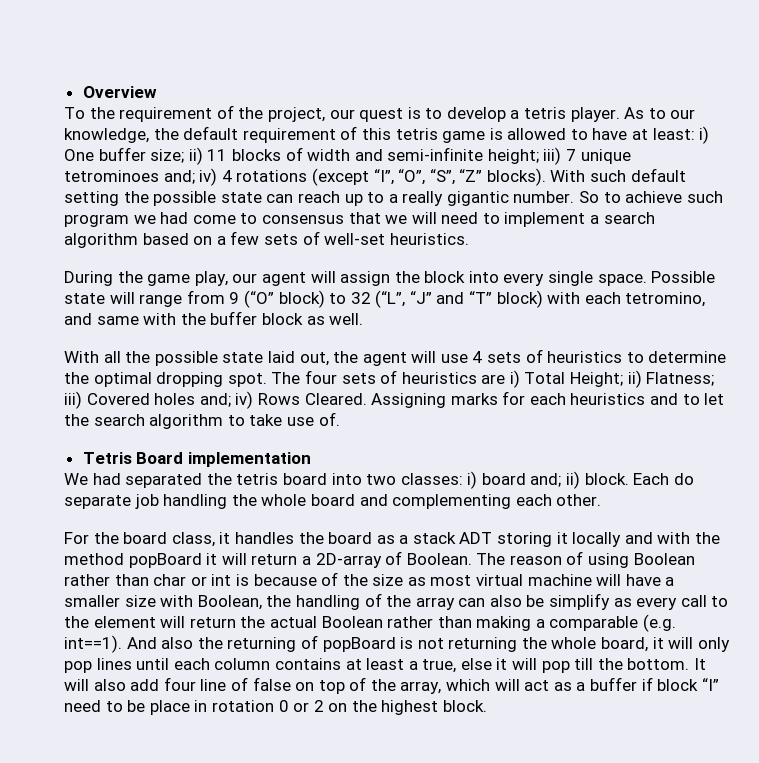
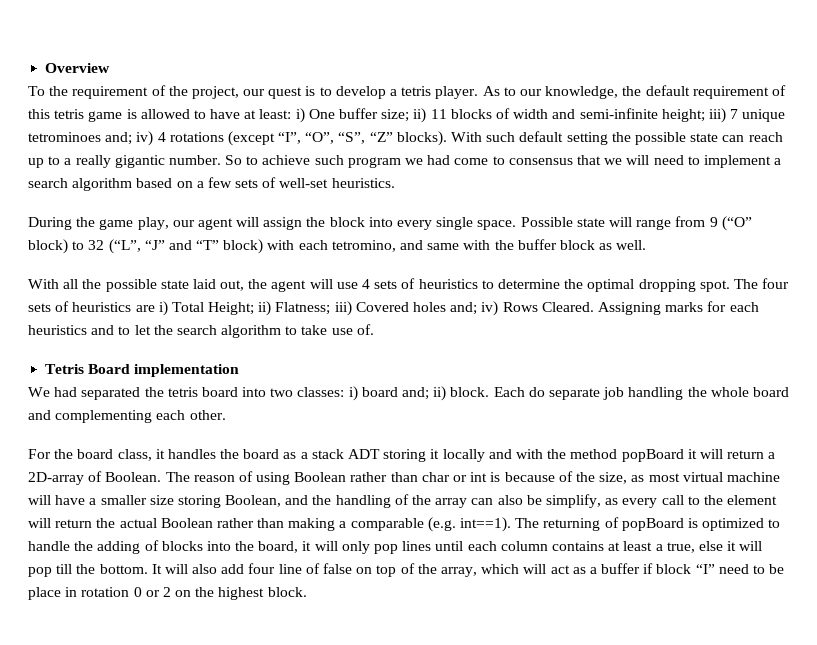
- The reason of using Boolean rather than char or int is because of the size as most virtual machine will have a smaller size with Boolean, the handling of the array can also be simplify as every call to the element will return the actual Boolean rather than making a comparable (e.g. int==1).
+ The reason of using Boolean rather than char or int is because of the size, as most virtual machine will have a smaller size storing Boolean, and the handling of the array can also be simplify, as every call to the element will return the actual Boolean rather than making a comparable (e.g. int==1).
- And also the returning of popBoard is not returning the whole board, it will only pop lines until each column contains at least a true, else it will pop till the bottom.
+ The returning of popBoard is optimized to handle the adding of blocks into the board, it will only pop lines until each column contains at least a true, else it will pop till the bottom.

